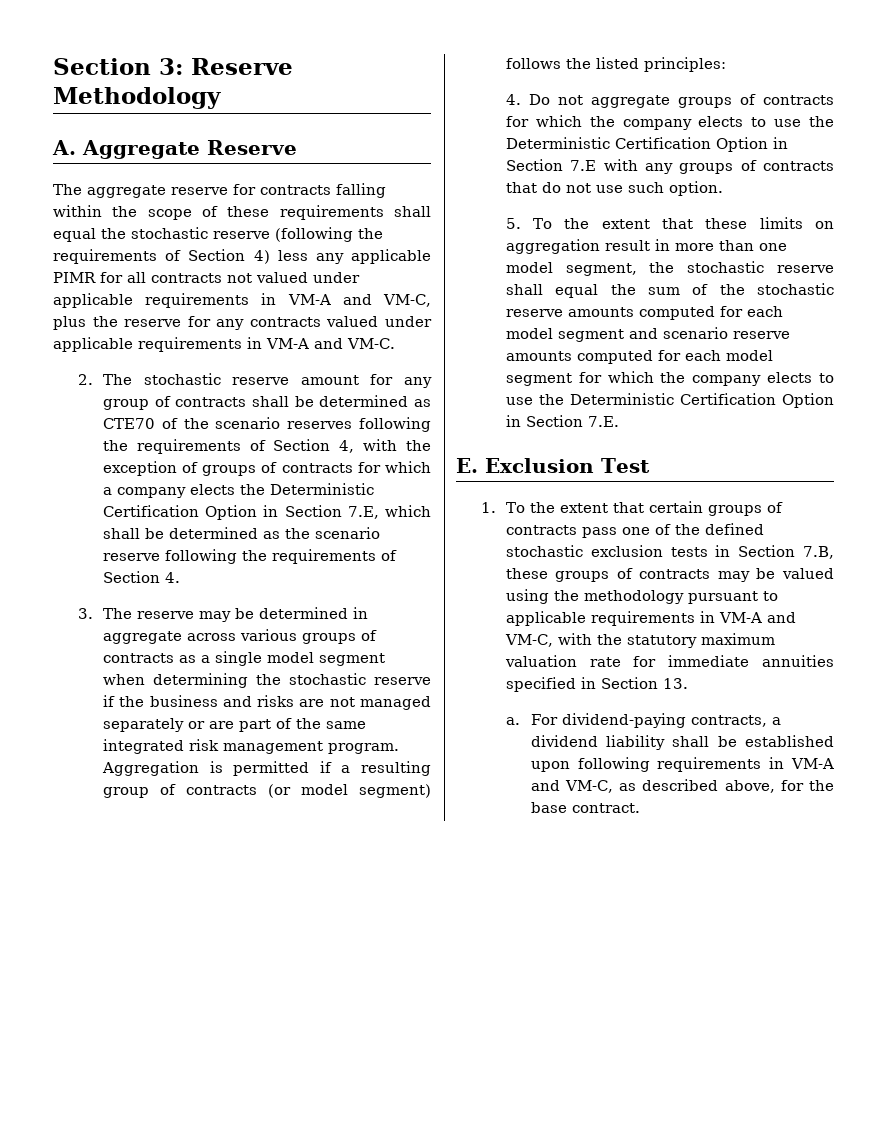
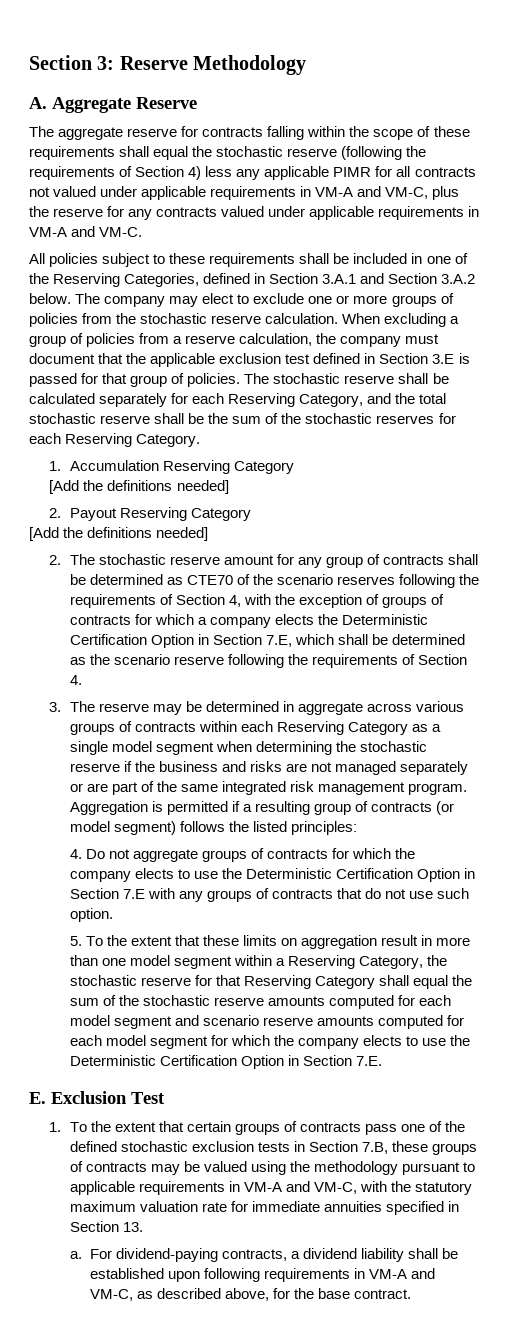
+ All policies subject to these requirements shall be included in one of the Reserving Categories, defined in Section 3.A.1 and Section 3.A.2 below. The company may elect to exclude one or more groups of policies from the stochastic reserve calculation. When excluding a group of policies from a reserve calculation, the company must document that the applicable exclusion test defined in Section 3.E is passed for that group of policies. The stochastic reserve shall be calculated separately for each Reserving Category, and the total stochastic reserve shall be the sum of the stochastic reserves for each Reserving Category.
+ 1. Accumulation Reserving Category
+ [Add the definitions needed]
+ 2. Payout Reserving Category
+ [Add the definitions needed]
- 3. The reserve may be determined in aggregate across various groups of contracts as a single model segment when determining the stochastic reserve if the business and risks are not managed separately or are part of the same integrated risk management program.
+ 3. The reserve may be determined in aggregate across various groups of contracts within each Reserving Category as a single model segment when determining the stochastic reserve if the business and risks are not managed separately or are part of the same integrated risk management program.
- 5. To the extent that these limits on aggregation result in more than one model segment, the stochastic reserve shall equal the sum of the stochastic reserve amounts computed for each model segment and scenario reserve amounts computed for each model segment for which the company elects to use the Deterministic Certification Option in Section 7.E.
+ 5. To the extent that these limits on aggregation result in more than one model segment within a Reserving Category, the stochastic reserve for that Reserving Category shall equal the sum of the stochastic reserve amounts computed for each model segment and scenario reserve amounts computed for each model segment for which the company elects to use the Deterministic Certification Option in Section 7.E.

